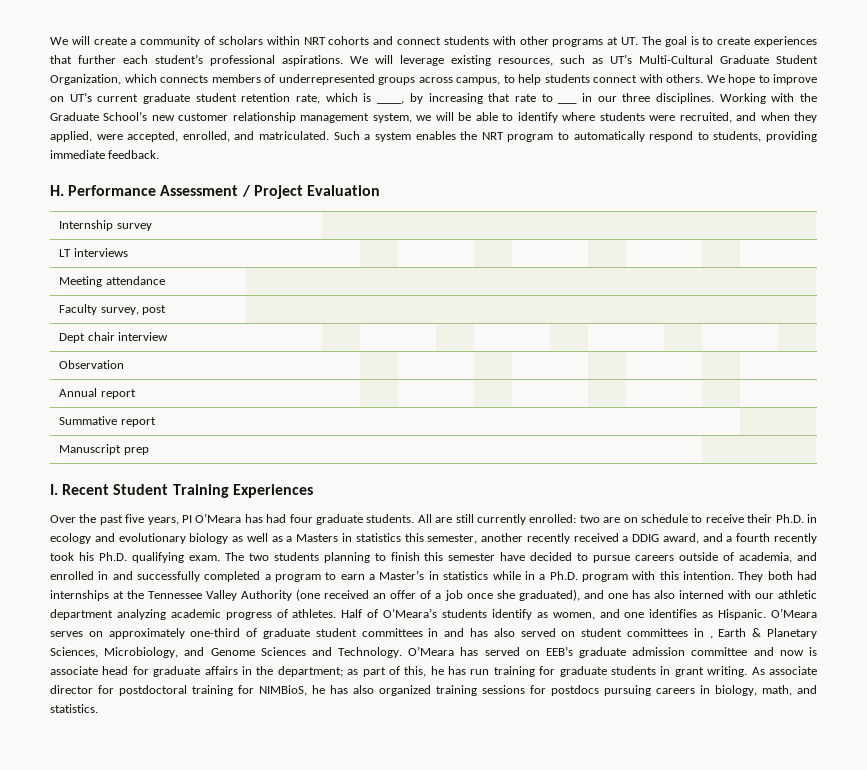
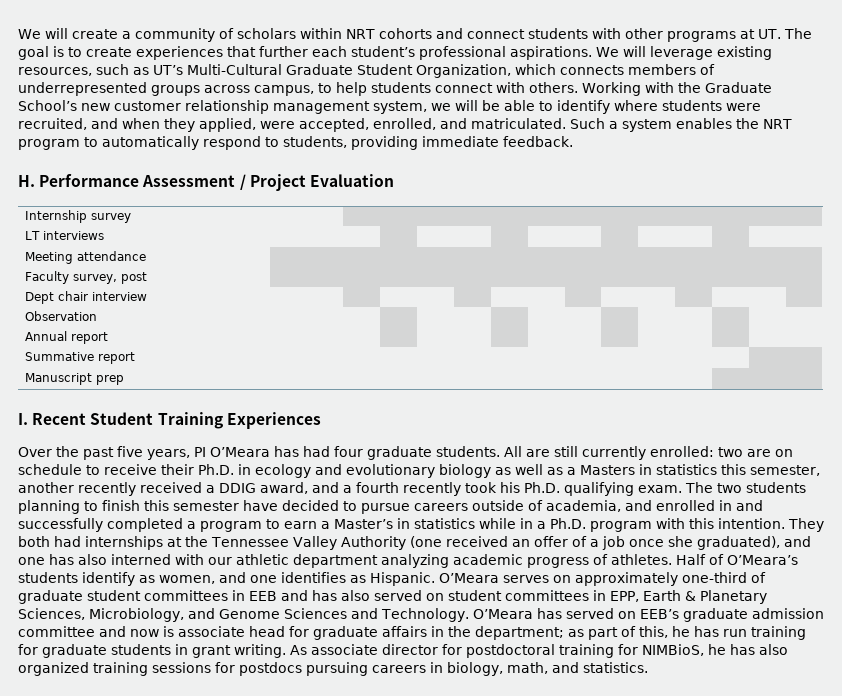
- We hope to improve on UT’s current graduate student retention rate, which is ____, by increasing that rate to ___ in our three disciplines.
- O’Meara serves on approximately one-third of graduate student committees in and has also served on student committees in , Earth & Planetary Sciences, Microbiology, and Genome Sciences and Technology.
+ O’Meara serves on approximately one-third of graduate student committees in EEB and has also served on student committees in EPP, Earth & Planetary Sciences, Microbiology, and Genome Sciences and Technology.

